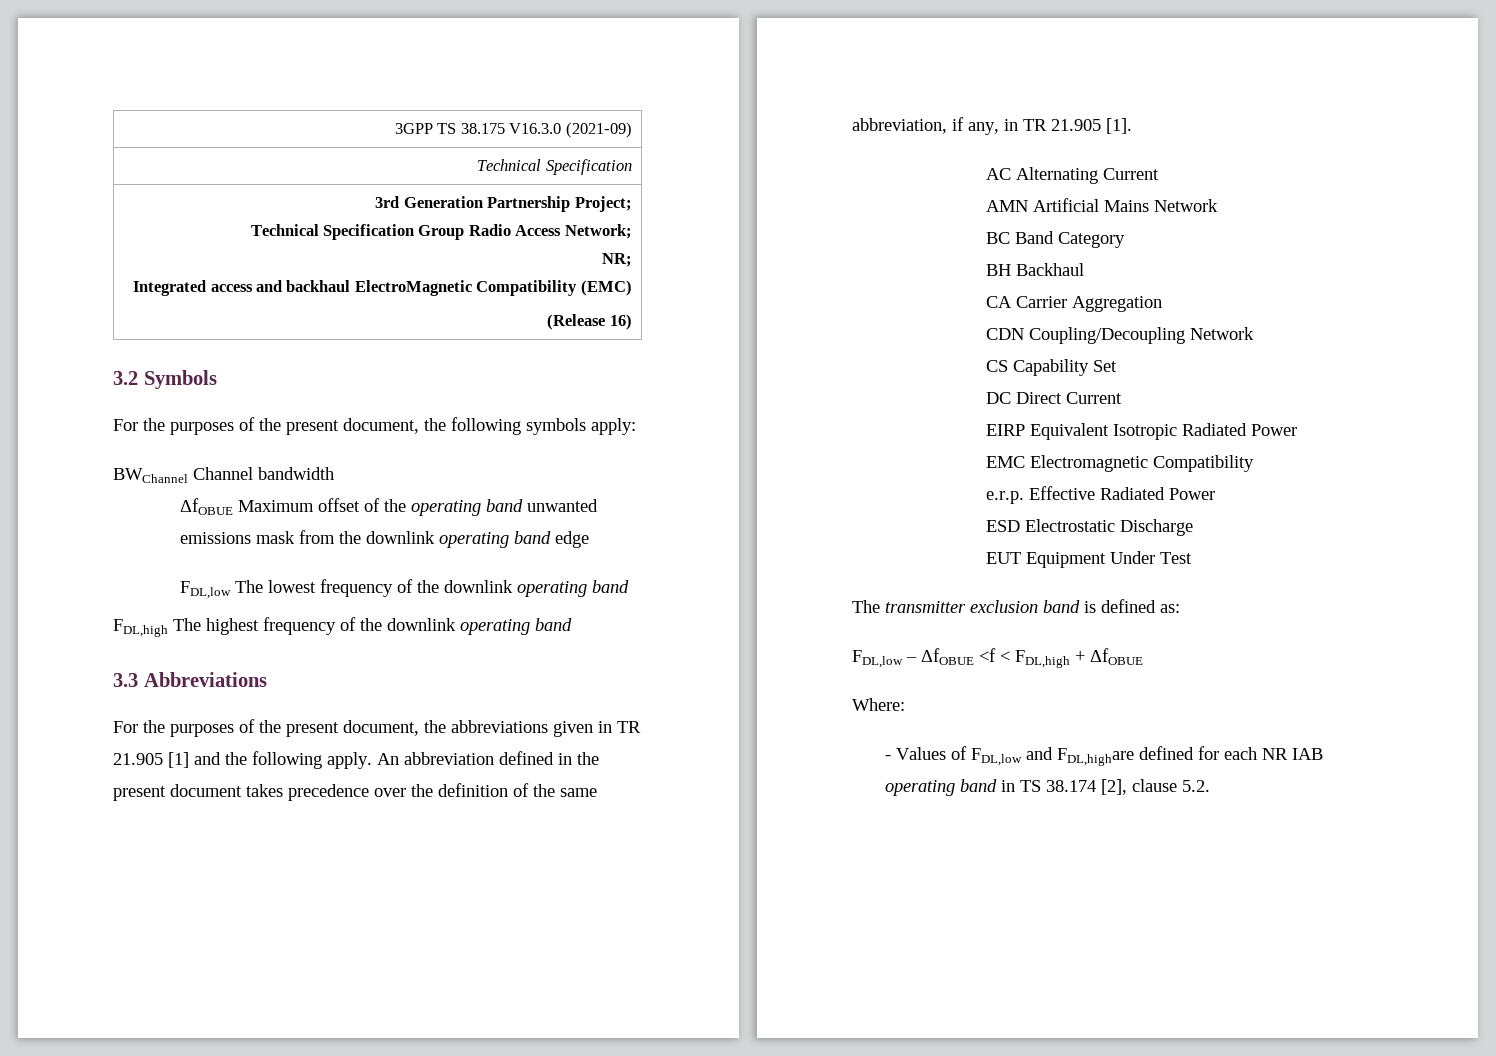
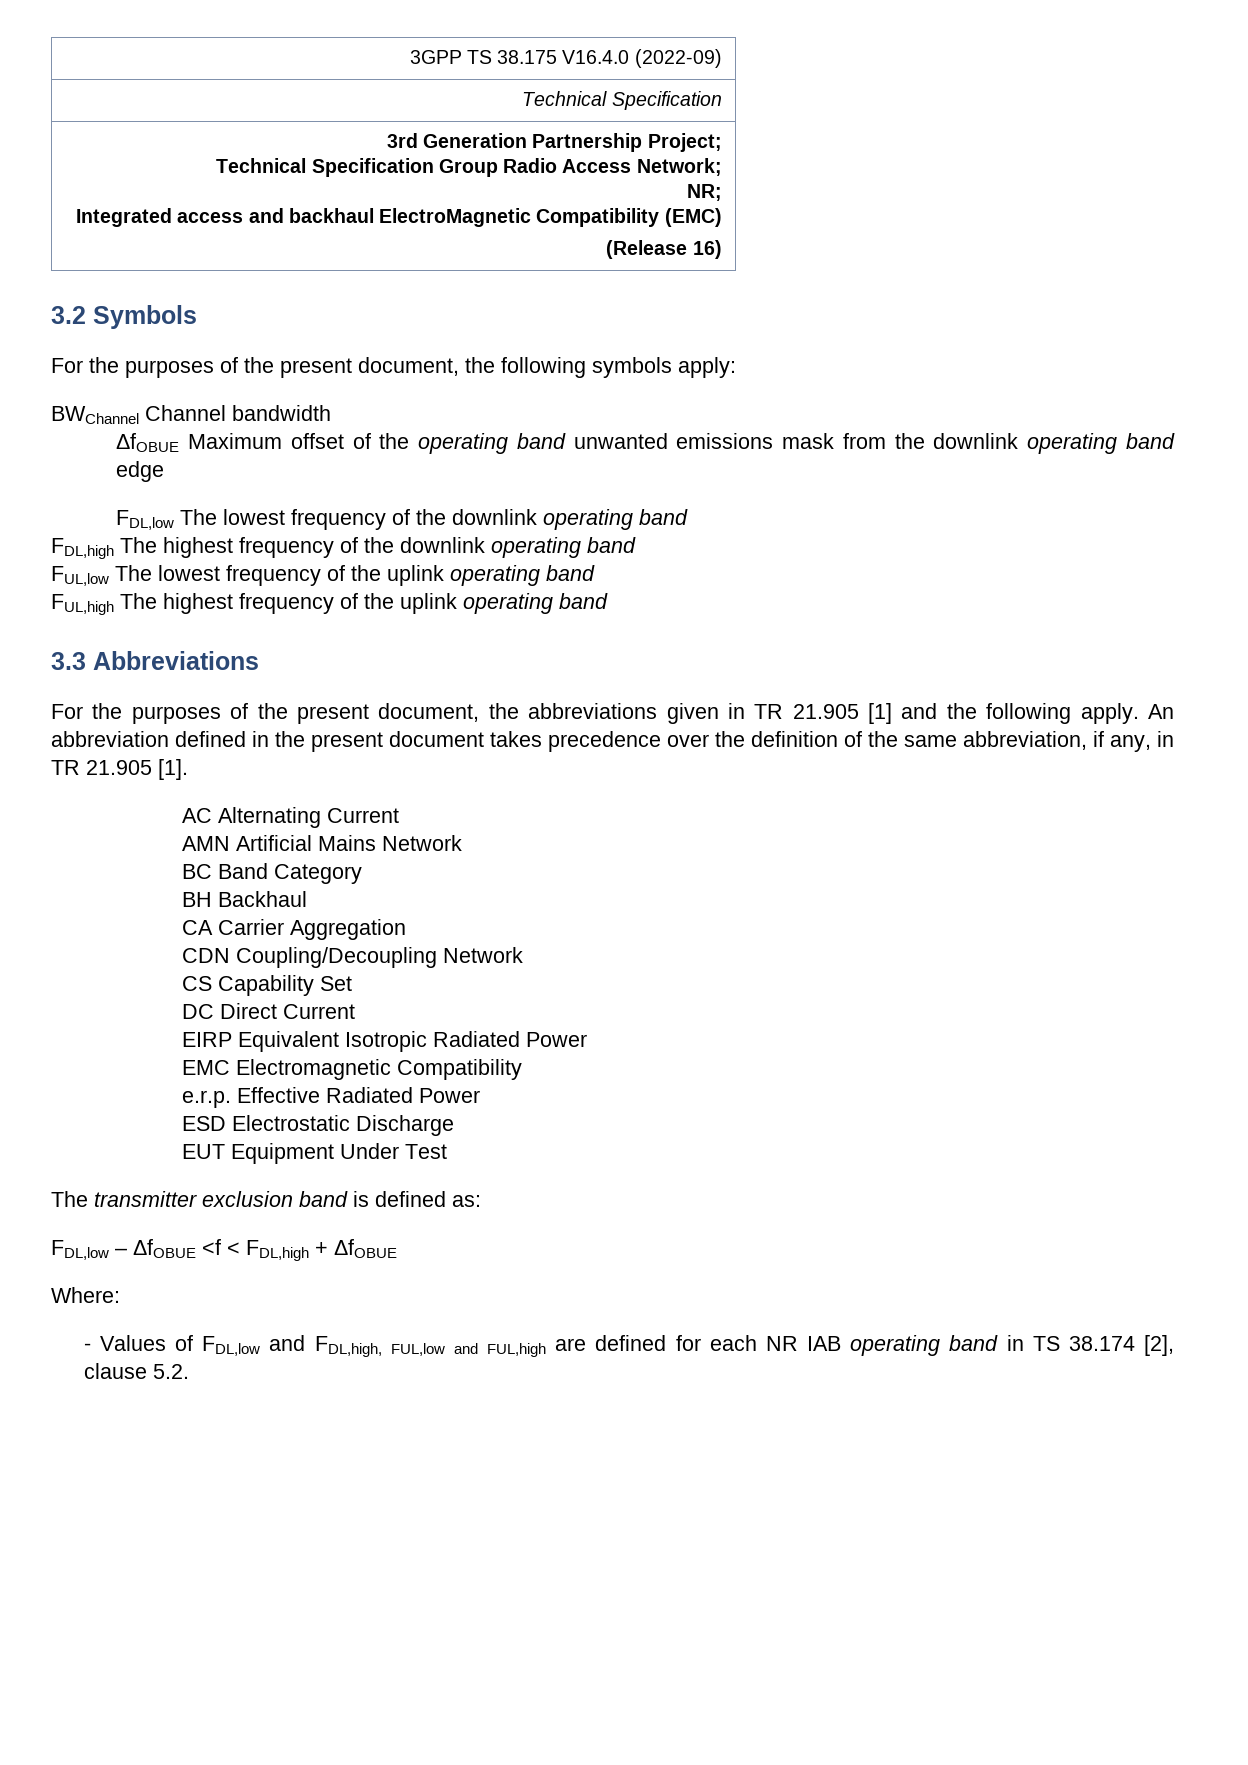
- 3GPP TS 38.175 V16.3.0 (2021-09)
+ 3GPP TS 38.175 V16.4.0 (2022-09)
+ FUL,low The lowest frequency of the uplink operating band
+ FUL,high The highest frequency of the uplink operating band
- - Values of FDL,low and FDL,highare defined for each NR IAB operating band in TS 38.174 [2], clause 5.2.
+ - Values of FDL,low and FDL,high, FUL,low and FUL,high are defined for each NR IAB operating band in TS 38.174 [2], clause 5.2.

